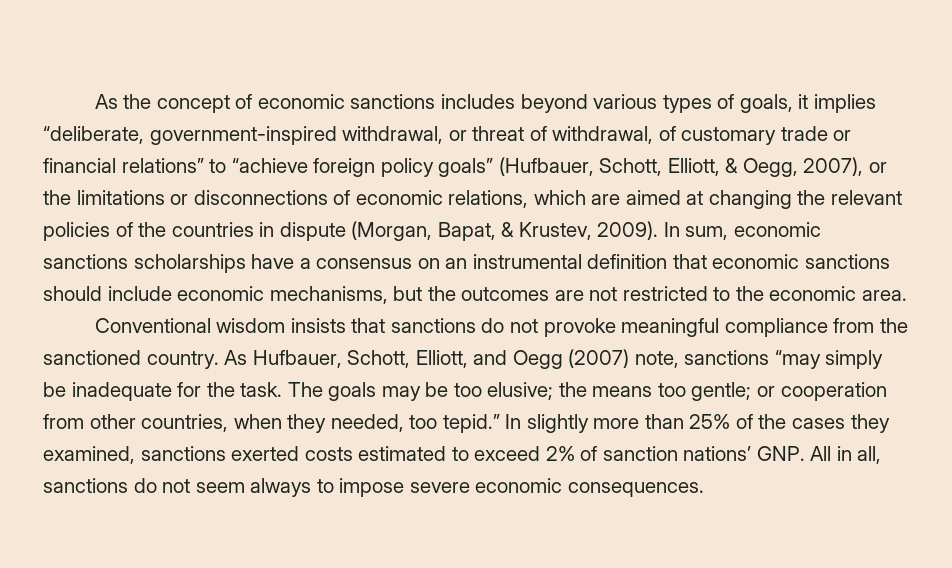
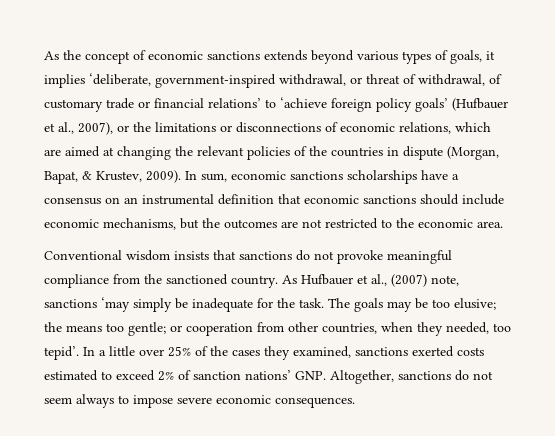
- As the concept of economic sanctions includes beyond various types of goals, it implies “deliberate, government-inspired withdrawal, or threat of withdrawal, of customary trade or financial relations” to “achieve foreign policy goals” (Hufbauer, Schott, Elliott, & Oegg, 2007), or the limitations or disconnections of economic relations, which are aimed at changing the relevant policies of the countries in dispute (Morgan, Bapat, & Krustev, 2009).
+ As the concept of economic sanctions extends beyond various types of goals, it implies ‘deliberate, government-inspired withdrawal, or threat of withdrawal, of customary trade or financial relations’ to ‘achieve foreign policy goals’ (Hufbauer et al., 2007), or the limitations or disconnections of economic relations, which are aimed at changing the relevant policies of the countries in dispute (Morgan, Bapat, & Krustev, 2009).
- As Hufbauer, Schott, Elliott, and Oegg (2007) note, sanctions “may simply be inadequate for the task.
+ As Hufbauer et al., (2007) note, sanctions ‘may simply be inadequate for the task.
- The goals may be too elusive; the means too gentle; or cooperation from other countries, when they needed, too tepid.” In slightly more than 25% of the cases they examined, sanctions exerted costs estimated to exceed 2% of sanction nations’ GNP. All in all, sanctions do not seem always to impose severe economic consequences.
+ The goals may be too elusive; the means too gentle; or cooperation from other countries, when they needed, too tepid’. In a little over 25% of the cases they examined, sanctions exerted costs estimated to exceed 2% of sanction nations’ GNP. Altogether, sanctions do not seem always to impose severe economic consequences.

